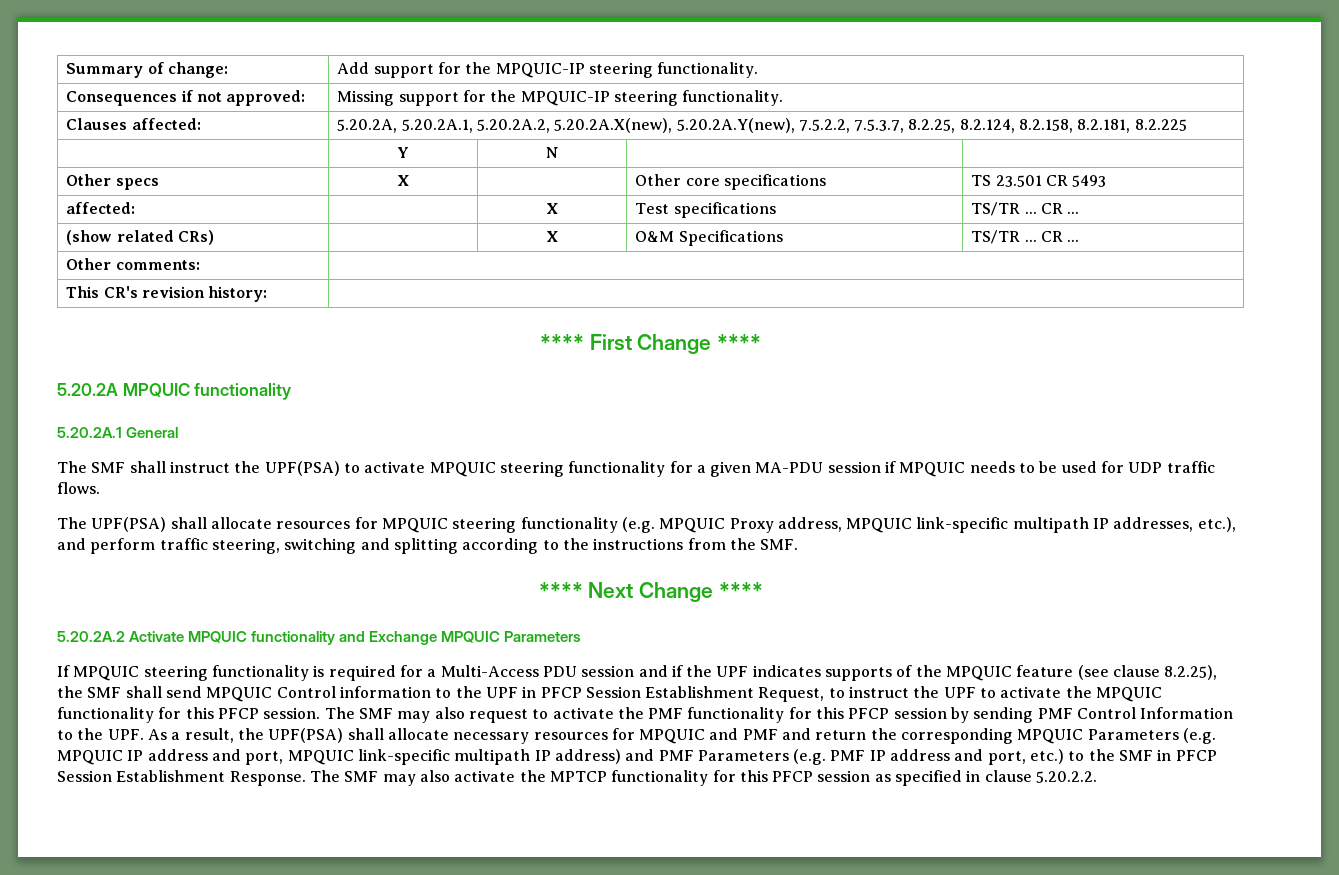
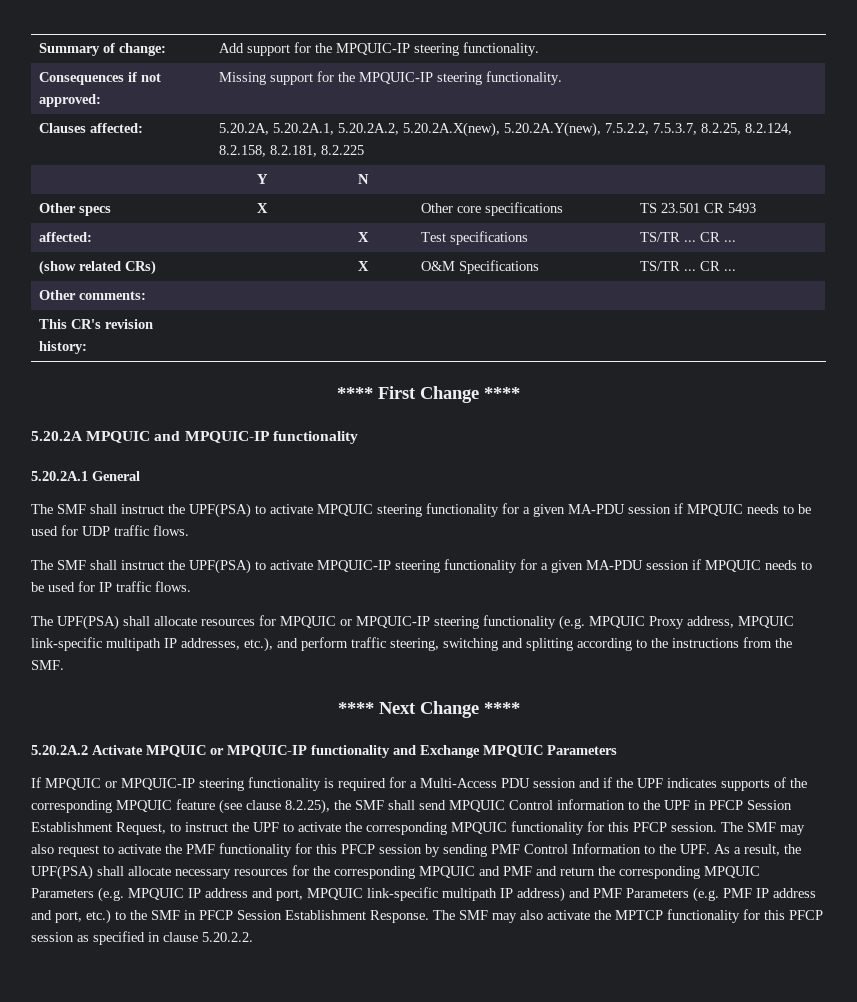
- 5.20.2A MPQUIC functionality
+ 5.20.2A MPQUIC and MPQUIC-IP functionality
+ The SMF shall instruct the UPF(PSA) to activate MPQUIC-IP steering functionality for a given MA-PDU session if MPQUIC needs to be used for IP traffic flows.
- The UPF(PSA) shall allocate resources for MPQUIC steering functionality (e.g. MPQUIC Proxy address, MPQUIC link-specific multipath IP addresses, etc.), and perform traffic steering, switching and splitting according to the instructions from the SMF.
+ The UPF(PSA) shall allocate resources for MPQUIC or MPQUIC-IP steering functionality (e.g. MPQUIC Proxy address, MPQUIC link-specific multipath IP addresses, etc.), and perform traffic steering, switching and splitting according to the instructions from the SMF.
- 5.20.2A.2 Activate MPQUIC functionality and Exchange MPQUIC Parameters
+ 5.20.2A.2 Activate MPQUIC or MPQUIC-IP functionality and Exchange MPQUIC Parameters
- If MPQUIC steering functionality is required for a Multi-Access PDU session and if the UPF indicates supports of the MPQUIC feature (see clause 8.2.25), the SMF shall send MPQUIC Control information to the UPF in PFCP Session Establishment Request, to instruct the UPF to activate the MPQUIC functionality for this PFCP session.
+ If MPQUIC or MPQUIC-IP steering functionality is required for a Multi-Access PDU session and if the UPF indicates supports of the corresponding MPQUIC feature (see clause 8.2.25), the SMF shall send MPQUIC Control information to the UPF in PFCP Session Establishment Request, to instruct the UPF to activate the corresponding MPQUIC functionality for this PFCP session.
- The SMF may also request to activate the PMF functionality for this PFCP session by sending PMF Control Information to the UPF. As a result, the UPF(PSA) shall allocate necessary resources for MPQUIC and PMF and return the corresponding MPQUIC Parameters (e.g. MPQUIC IP address and port, MPQUIC link-specific multipath IP address) and PMF Parameters (e.g. PMF IP address and port, etc.) to the SMF in PFCP Session Establishment Response.
+ The SMF may also request to activate the PMF functionality for this PFCP session by sending PMF Control Information to the UPF. As a result, the UPF(PSA) shall allocate necessary resources for the corresponding MPQUIC and PMF and return the corresponding MPQUIC Parameters (e.g. MPQUIC IP address and port, MPQUIC link-specific multipath IP address) and PMF Parameters (e.g. PMF IP address and port, etc.) to the SMF in PFCP Session Establishment Response.

